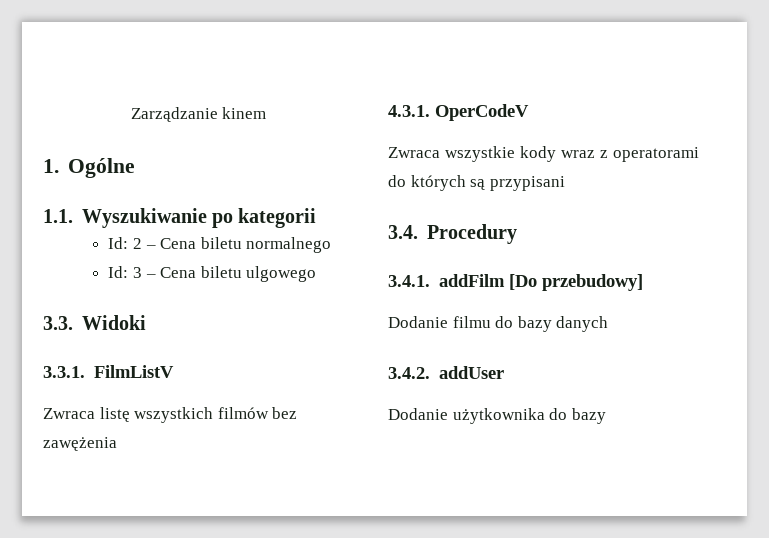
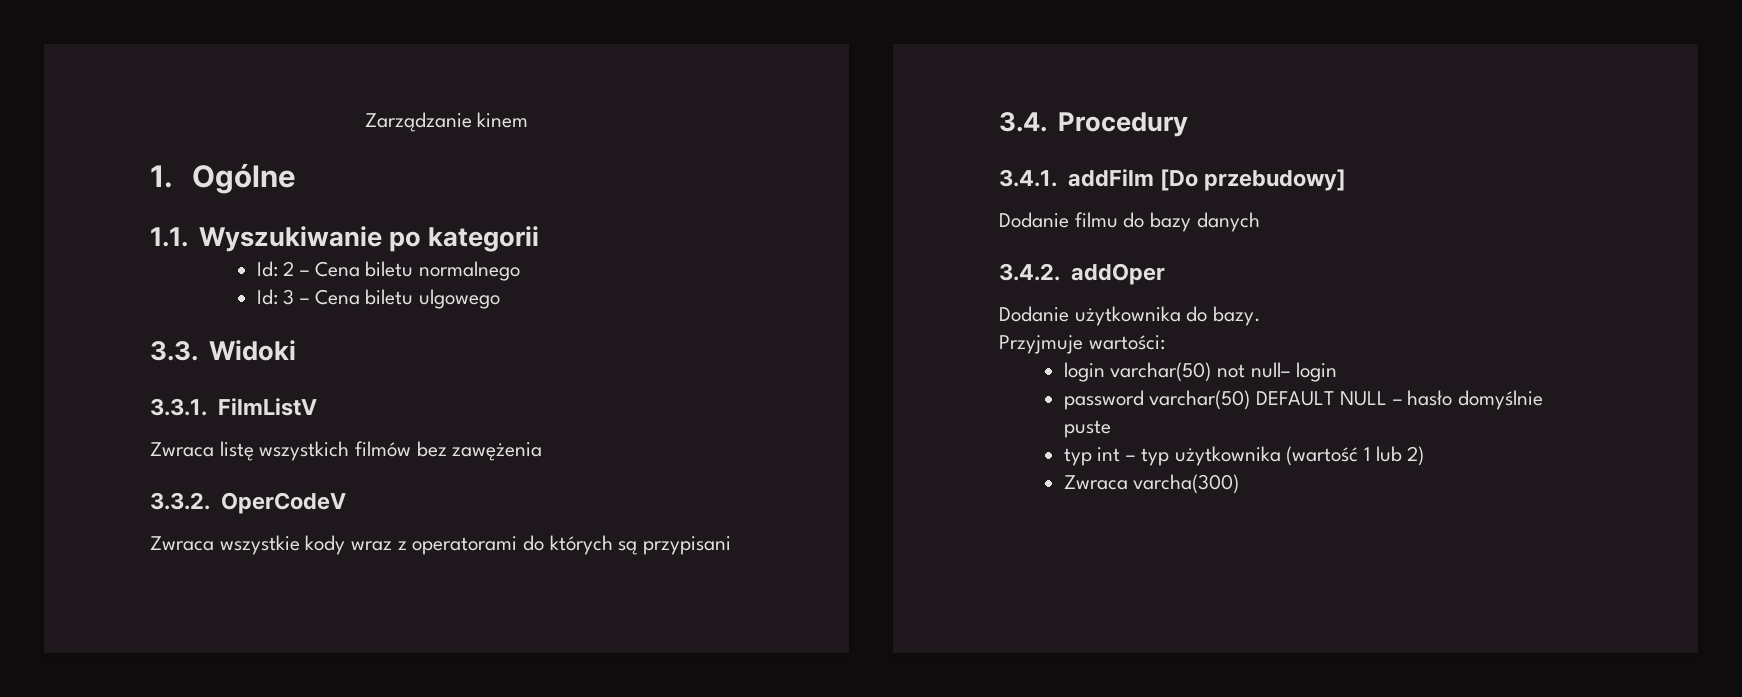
- 4.3.1. OperCodeV
+ 3.3.2. OperCodeV
- 3.4.2. addUser
+ 3.4.2. addOper
- Dodanie użytkownika do bazy
+ Dodanie użytkownika do bazy.
+ Przyjmuje wartości:
+ login varchar(50) not null– login
+ password varchar(50) DEFAULT NULL – hasło domyślnie puste
+ typ int – typ użytkownika (wartość 1 lub 2)
+ Zwraca varcha(300)

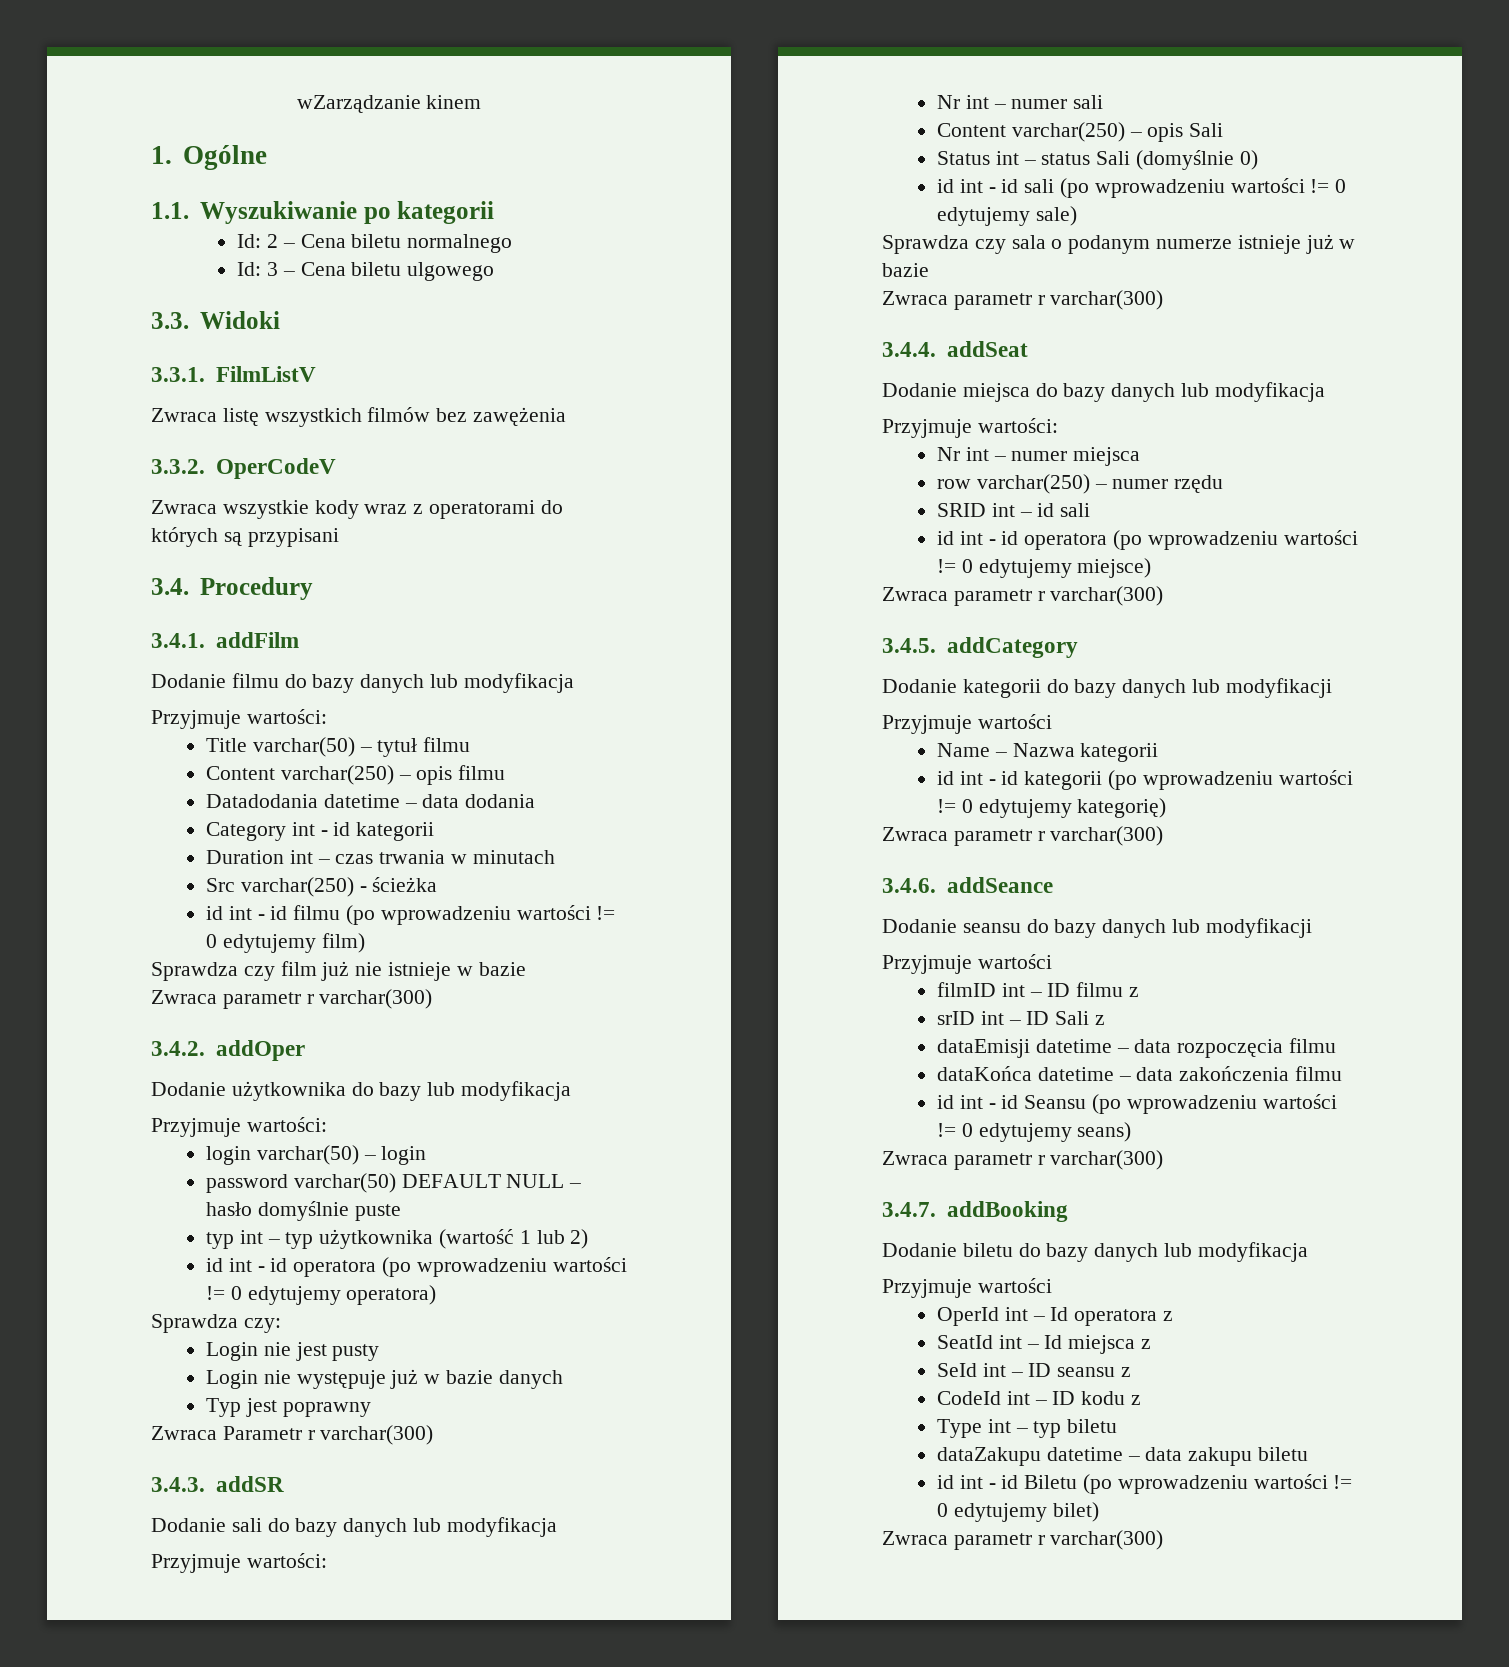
- Zarządzanie kinem
+ wZarządzanie kinem
- 3.4.1. addFilm [Do przebudowy]
+ 3.4.1. addFilm
- Dodanie filmu do bazy danych
+ Dodanie filmu do bazy danych lub modyfikacja
+ Przyjmuje wartości:
+ Title varchar(50) – tytuł filmu
+ Content varchar(250) – opis filmu
+ Datadodania datetime – data dodania
+ Category int - id kategorii
+ Duration int – czas trwania w minutach
+ Src varchar(250) - ścieżka
+ id int - id filmu (po wprowadzeniu wartości != 0 edytujemy film)
+ Sprawdza czy film już nie istnieje w bazie
+ Zwraca parametr r varchar(300)
- Dodanie użytkownika do bazy.
+ Dodanie użytkownika do bazy lub modyfikacja
- login varchar(50) not null– login
+ login varchar(50) – login
- Zwraca varcha(300)
+ id int - id operatora (po wprowadzeniu wartości != 0 edytujemy operatora)
+ Sprawdza czy:
+ Login nie jest pusty
+ Login nie występuje już w bazie danych
+ Typ jest poprawny
+ Zwraca Parametr r varchar(300)
+ 3.4.3. addSR
+ Dodanie sali do bazy danych lub modyfikacja
+ Przyjmuje wartości:
+ Nr int – numer sali
+ Content varchar(250) – opis Sali
+ Status int – status Sali (domyślnie 0)
+ id int - id sali (po wprowadzeniu wartości != 0 edytujemy sale)
+ Sprawdza czy sala o podanym numerze istnieje już w bazie
+ Zwraca parametr r varchar(300)
+ 3.4.4. addSeat
+ Dodanie miejsca do bazy danych lub modyfikacja
+ Przyjmuje wartości:
+ Nr int – numer miejsca
+ row varchar(250) – numer rzędu
+ SRID int – id sali
+ id int - id operatora (po wprowadzeniu wartości != 0 edytujemy miejsce)
+ Zwraca parametr r varchar(300)
+ 3.4.5. addCategory
+ Dodanie kategorii do bazy danych lub modyfikacji
+ Przyjmuje wartości
+ Name – Nazwa kategorii
+ id int - id kategorii (po wprowadzeniu wartości != 0 edytujemy kategorię)
+ Zwraca parametr r varchar(300)
+ 3.4.6. addSeance
+ Dodanie seansu do bazy danych lub modyfikacji
+ Przyjmuje wartości
+ filmID int – ID filmu z
+ srID int – ID Sali z
+ dataEmisji datetime – data rozpoczęcia filmu
+ dataKońca datetime – data zakończenia filmu
+ id int - id Seansu (po wprowadzeniu wartości != 0 edytujemy seans)
+ Zwraca parametr r varchar(300)
+ 3.4.7. addBooking
+ Dodanie biletu do bazy danych lub modyfikacja
+ Przyjmuje wartości
+ OperId int – Id operatora z
+ SeatId int – Id miejsca z
+ SeId int – ID seansu z
+ CodeId int – ID kodu z
+ Type int – typ biletu
+ dataZakupu datetime – data zakupu biletu
+ id int - id Biletu (po wprowadzeniu wartości != 0 edytujemy bilet)
+ Zwraca parametr r varchar(300)

